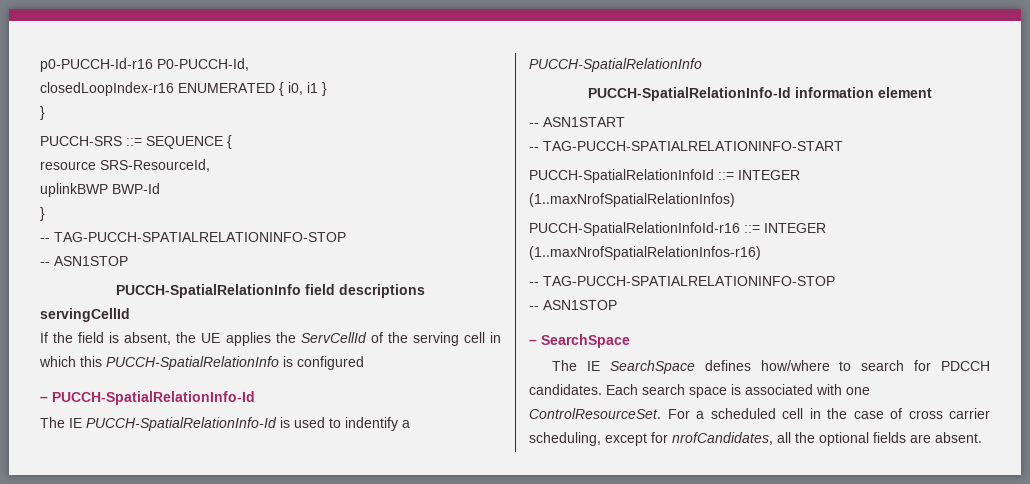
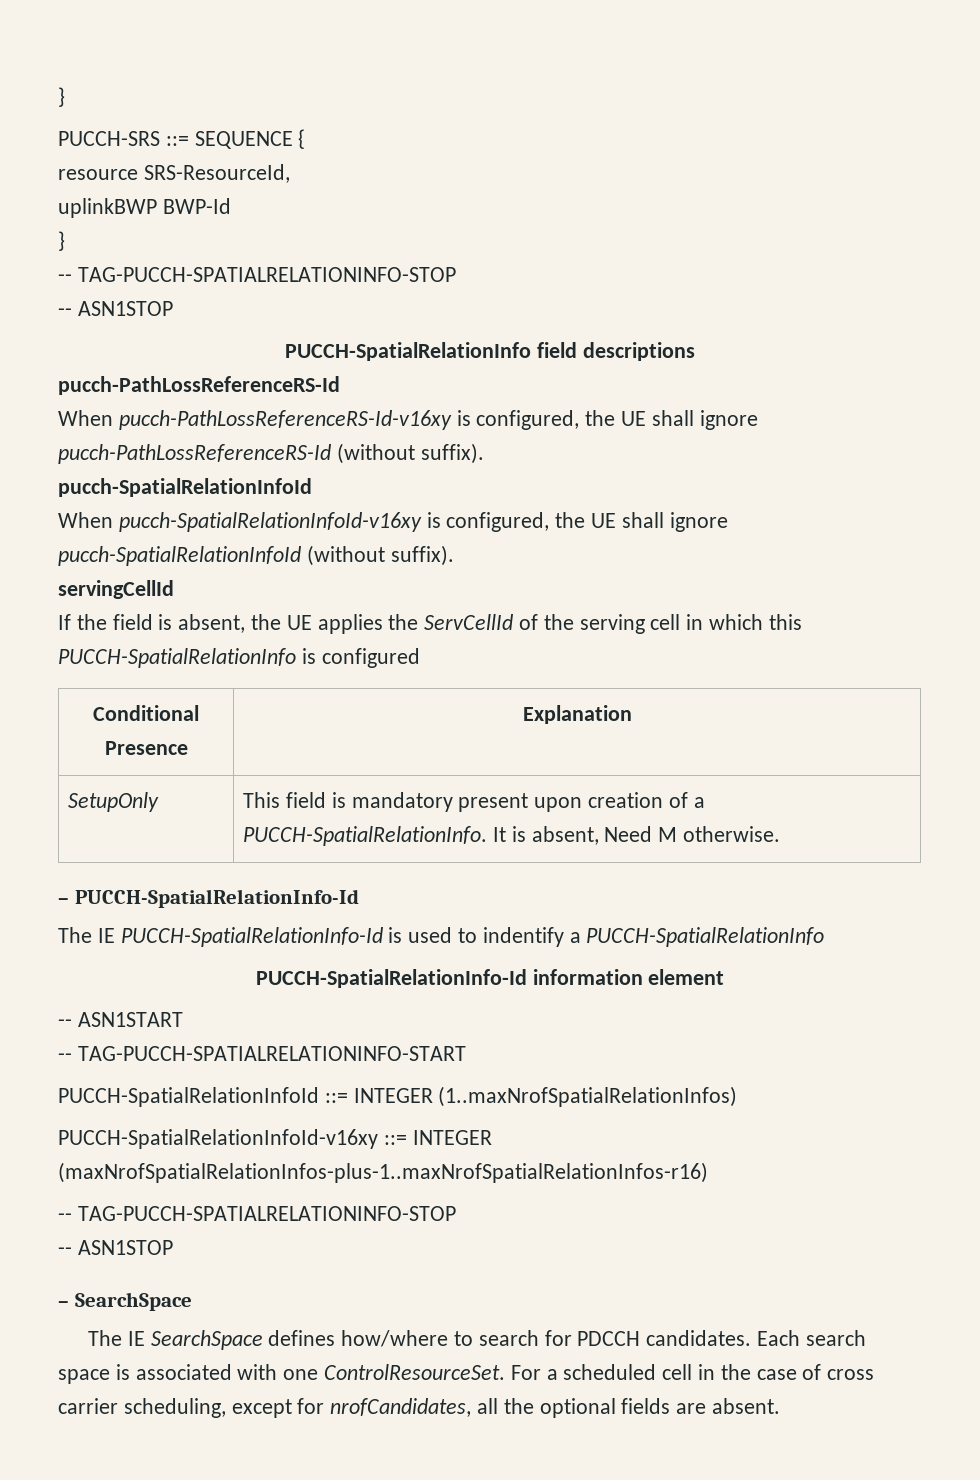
- p0-PUCCH-Id-r16 P0-PUCCH-Id,
- closedLoopIndex-r16 ENUMERATED { i0, i1 }
  PUCCH-SpatialRelationInfo field descriptions
+ pucch-PathLossReferenceRS-Id
+ When pucch-PathLossReferenceRS-Id-v16xy is configured, the UE shall ignore pucch-PathLossReferenceRS-Id (without suffix).
+ pucch-SpatialRelationInfoId
+ When pucch-SpatialRelationInfoId-v16xy is configured, the UE shall ignore pucch-SpatialRelationInfoId (without suffix).
+ Conditional Presence | Explanation
+ SetupOnly | This field is mandatory present upon creation of a PUCCH-SpatialRelationInfo. It is absent, Need M otherwise.
- PUCCH-SpatialRelationInfoId-r16 ::= INTEGER (1..maxNrofSpatialRelationInfos-r16)
+ PUCCH-SpatialRelationInfoId-v16xy ::= INTEGER (maxNrofSpatialRelationInfos-plus-1..maxNrofSpatialRelationInfos-r16)

